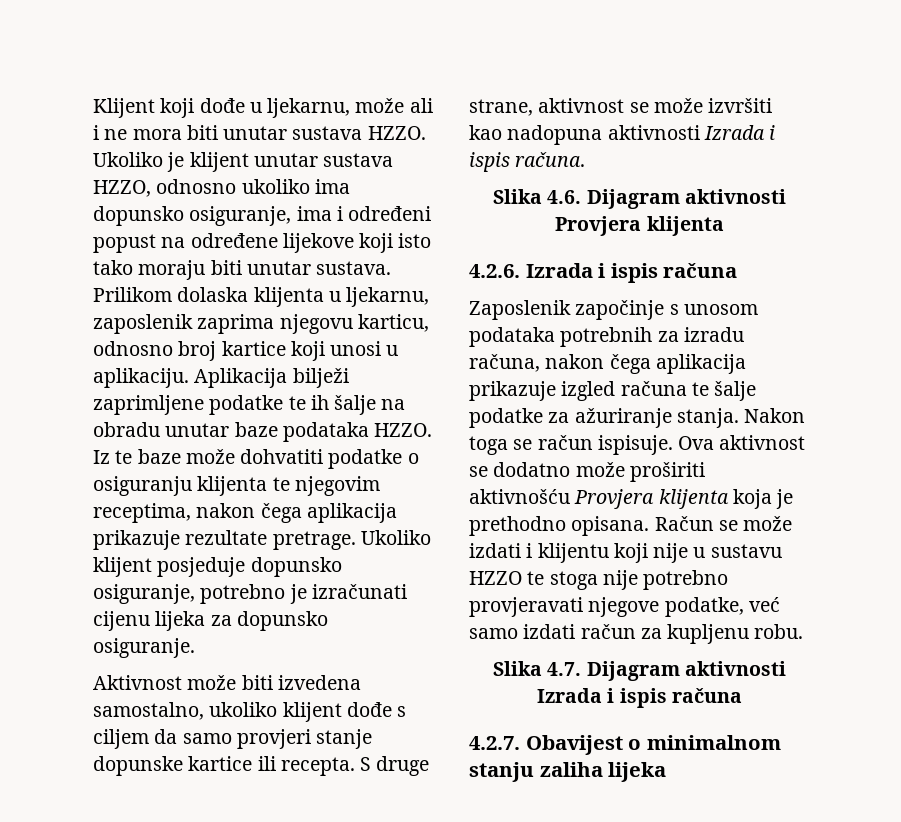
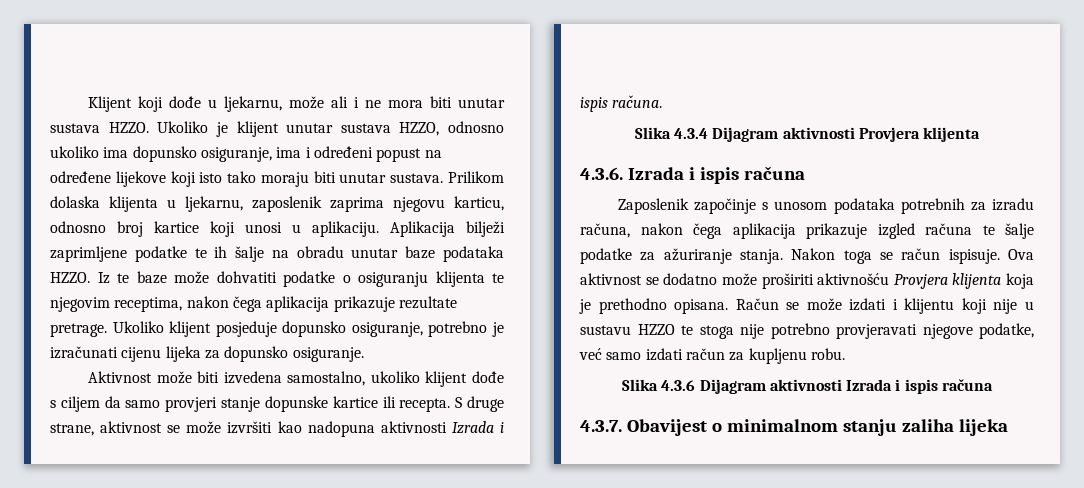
- Slika 4.6. Dijagram aktivnosti Provjera klijenta
+ Slika 4.3.4 Dijagram aktivnosti Provjera klijenta
- 4.2.6. Izrada i ispis računa
+ 4.3.6. Izrada i ispis računa
- Slika 4.7. Dijagram aktivnosti Izrada i ispis računa
+ Slika 4.3.6 Dijagram aktivnosti Izrada i ispis računa
- 4.2.7. Obavijest o minimalnom stanju zaliha lijeka
+ 4.3.7. Obavijest o minimalnom stanju zaliha lijeka

